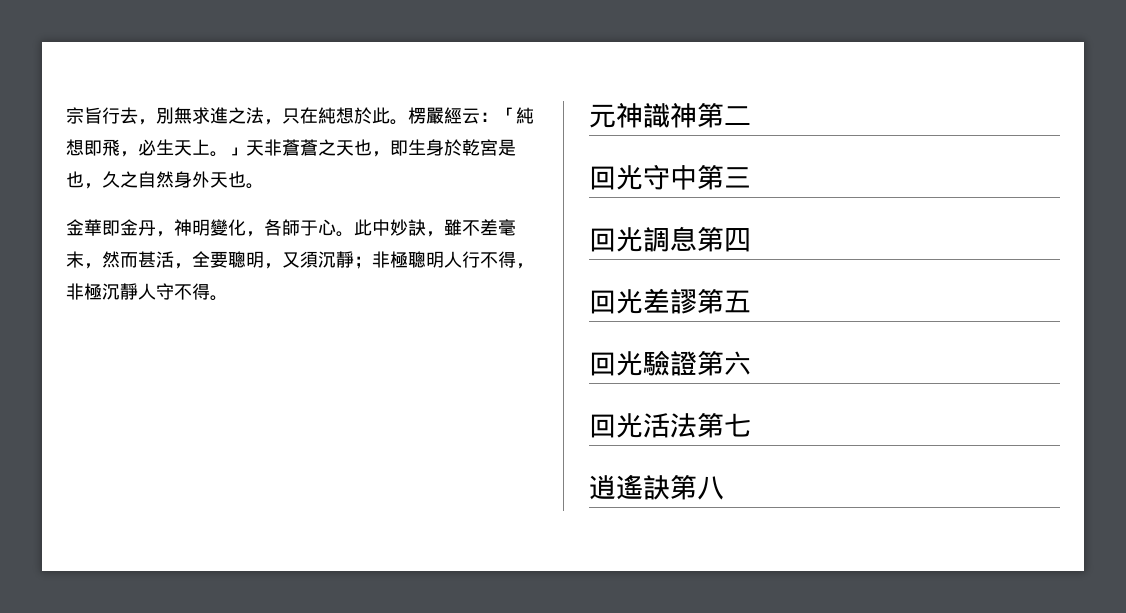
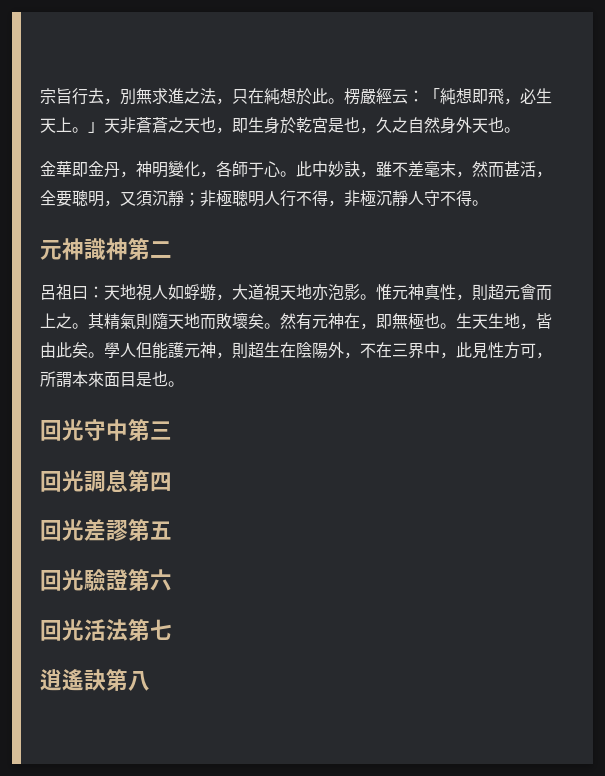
+ 呂祖曰：天地視人如蜉蝣，大道視天地亦泡影。惟元神真性，則超元會而上之。其精氣則隨天地而敗壞矣。然有元神在，即無極也。生天生地，皆由此矣。學人但能護元神，則超生在陰陽外，不在三界中，此見性方可，所謂本來面目是也。

